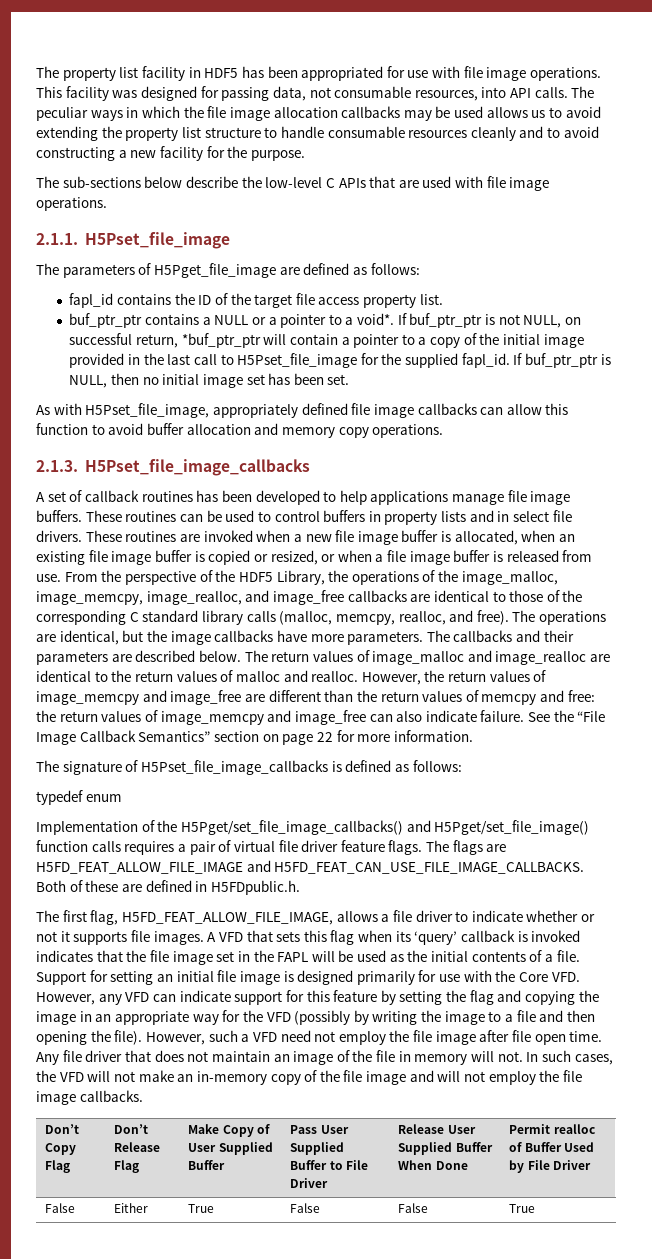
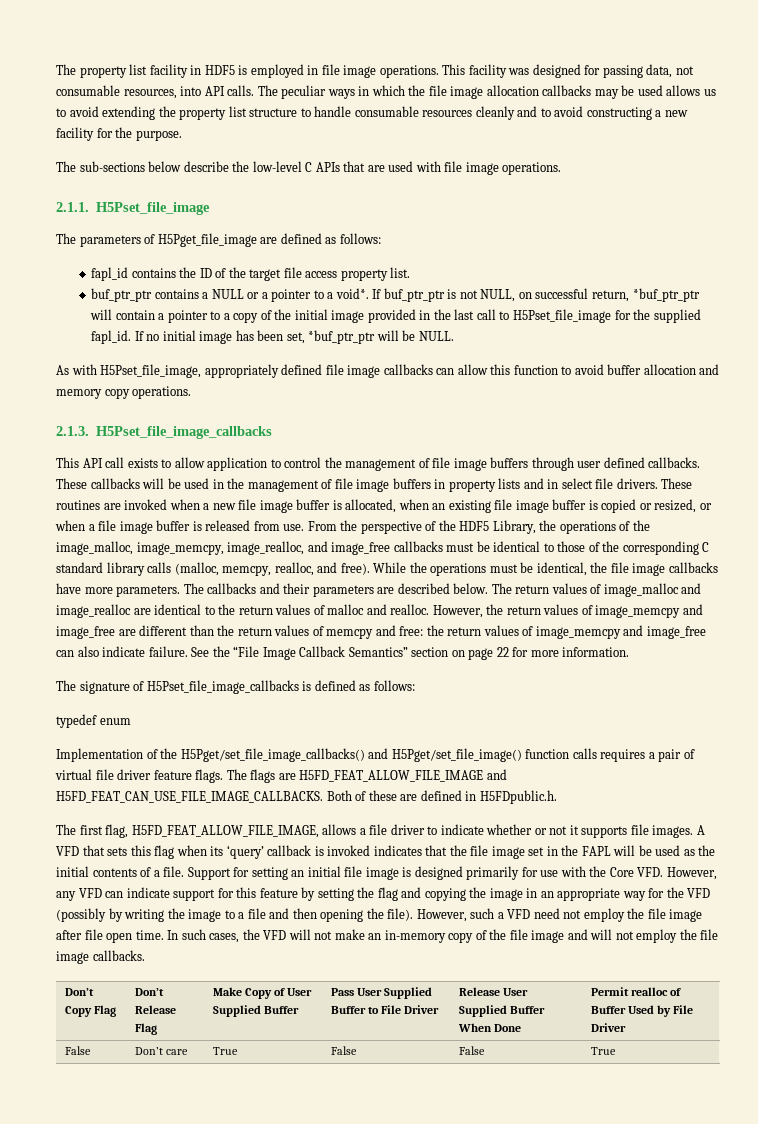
- The property list facility in HDF5 has been appropriated for use with file image operations.
+ The property list facility in HDF5 is employed in file image operations.
- If buf_ptr_ptr is NULL, then no initial image set has been set.
+ If no initial image has been set, *buf_ptr_ptr will be NULL.
- A set of callback routines has been developed to help applications manage file image buffers. These routines can be used to control buffers in property lists and in select file drivers.
+ This API call exists to allow application to control the management of file image buffers through user defined callbacks. These callbacks will be used in the management of file image buffers in property lists and in select file drivers.
- From the perspective of the HDF5 Library, the operations of the image_malloc, image_memcpy, image_realloc, and image_free callbacks are identical to those of the corresponding C standard library calls (malloc, memcpy, realloc, and free).
+ From the perspective of the HDF5 Library, the operations of the image_malloc, image_memcpy, image_realloc, and image_free callbacks must be identical to those of the corresponding C standard library calls (malloc, memcpy, realloc, and free).
- The operations are identical, but the image callbacks have more parameters.
+ While the operations must be identical, the file image callbacks have more parameters.
- Any file driver that does not maintain an image of the file in memory will not.
- False | Either | True | False | False | True
+ False | Don’t care | True | False | False | True

